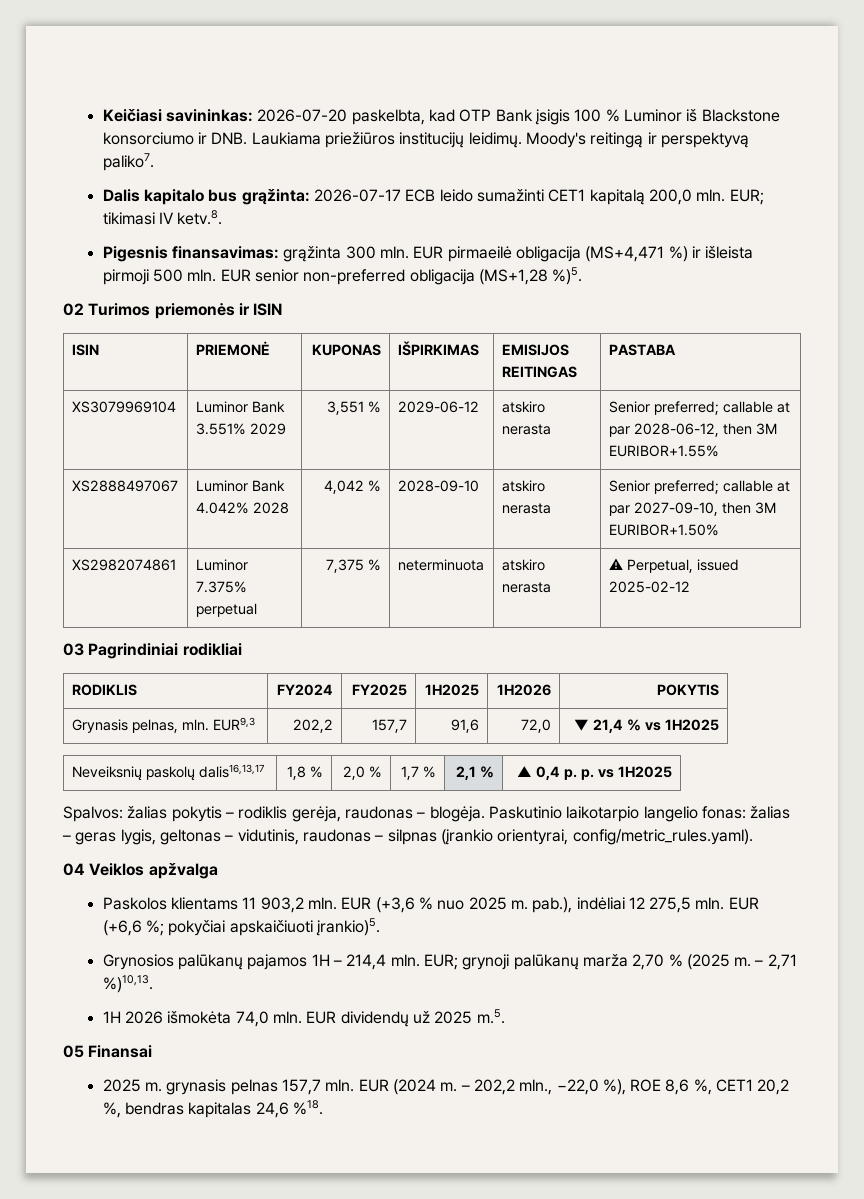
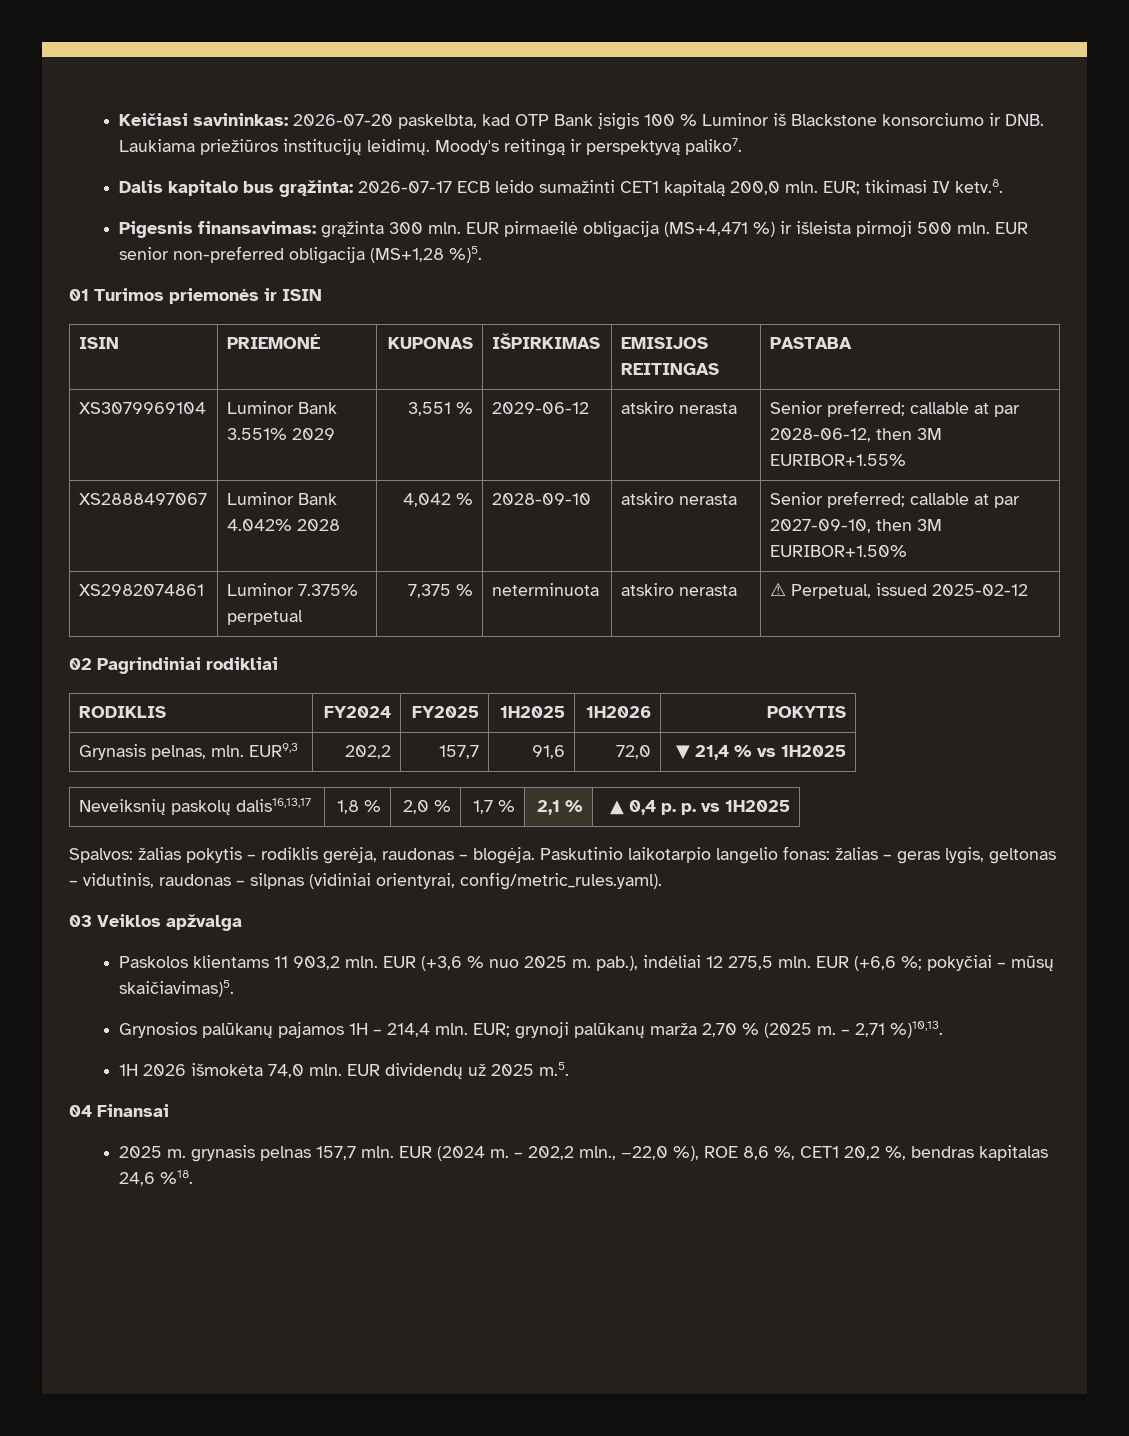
- 02 Turimos priemonės ir ISIN
+ 01 Turimos priemonės ir ISIN
- 03 Pagrindiniai rodikliai
+ 02 Pagrindiniai rodikliai
- Paskutinio laikotarpio langelio fonas: žalias – geras lygis, geltonas – vidutinis, raudonas – silpnas (įrankio orientyrai, config/metric_rules.yaml).
+ Paskutinio laikotarpio langelio fonas: žalias – geras lygis, geltonas – vidutinis, raudonas – silpnas (vidiniai orientyrai, config/metric_rules.yaml).
- 04 Veiklos apžvalga
+ 03 Veiklos apžvalga
- EUR (+6,6 %; pokyčiai apskaičiuoti įrankio)5.
+ EUR (+6,6 %; pokyčiai – mūsų skaičiavimas)5.
- 05 Finansai
+ 04 Finansai

